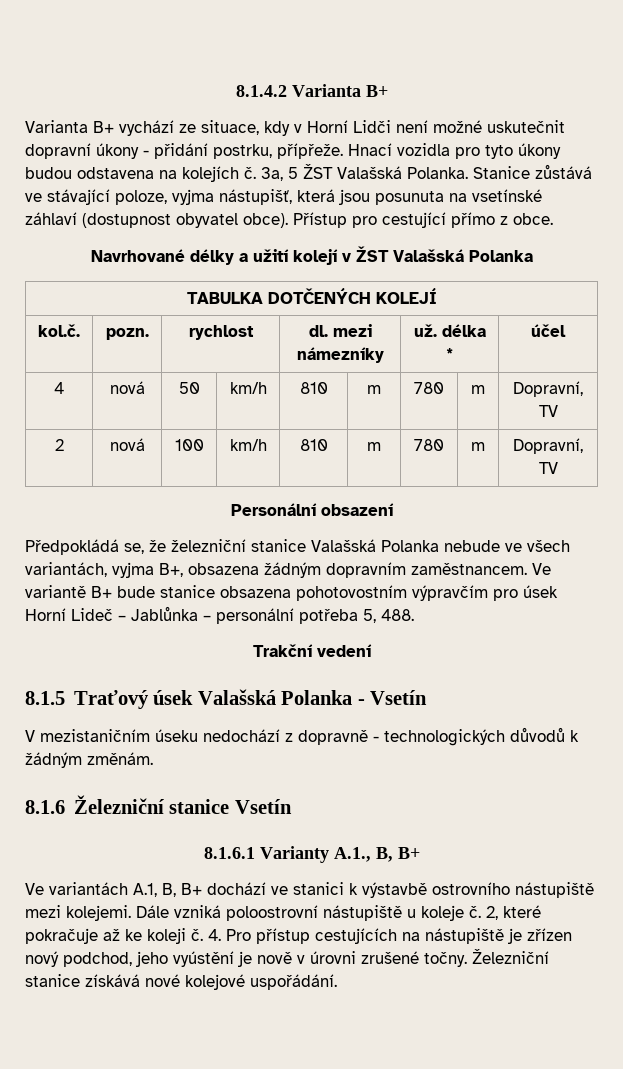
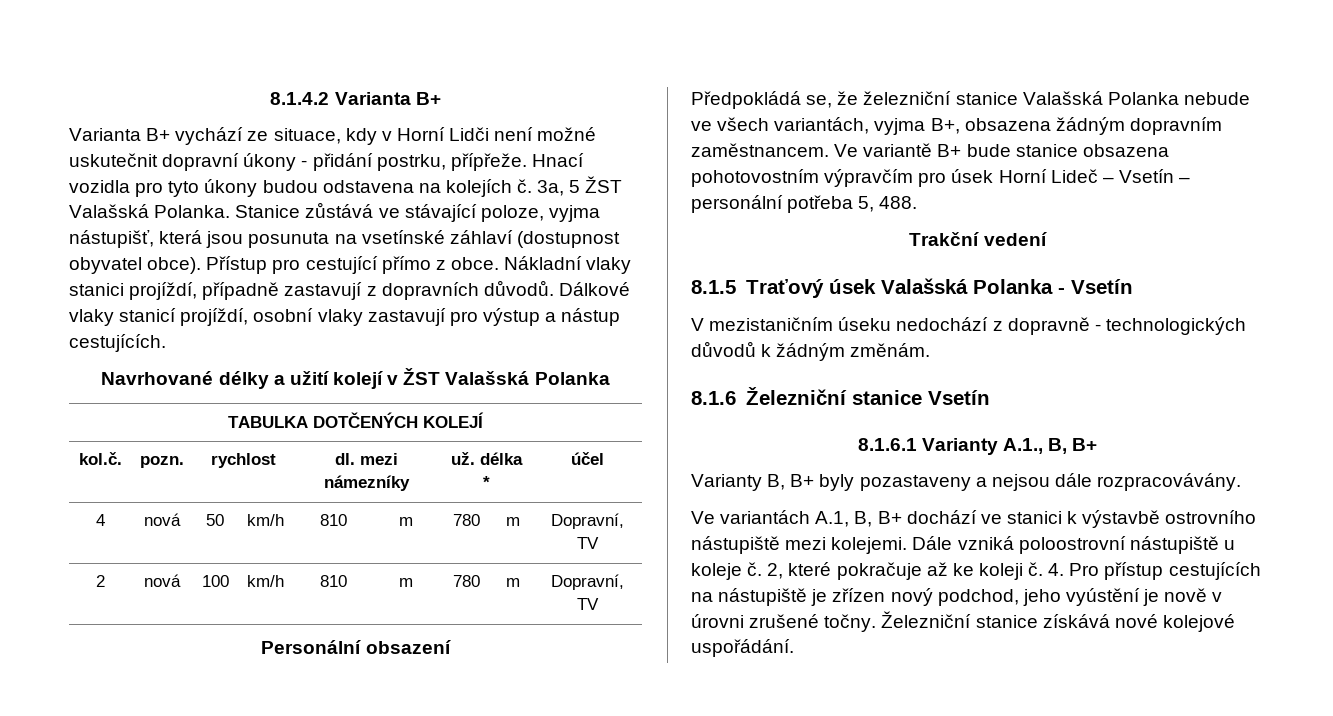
+ Nákladní vlaky stanici projíždí, případně zastavují z dopravních důvodů. Dálkové vlaky stanicí projíždí, osobní vlaky zastavují pro výstup a nástup cestujících.
- Ve variantě B+ bude stanice obsazena pohotovostním výpravčím pro úsek Horní Lideč – Jablůnka – personální potřeba 5, 488.
+ Ve variantě B+ bude stanice obsazena pohotovostním výpravčím pro úsek Horní Lideč – Vsetín – personální potřeba 5, 488.
+ Varianty B, B+ byly pozastaveny a nejsou dále rozpracovávány.

